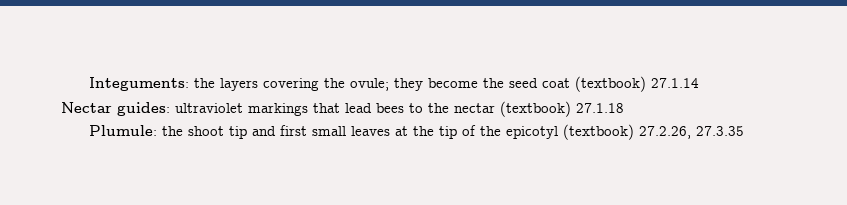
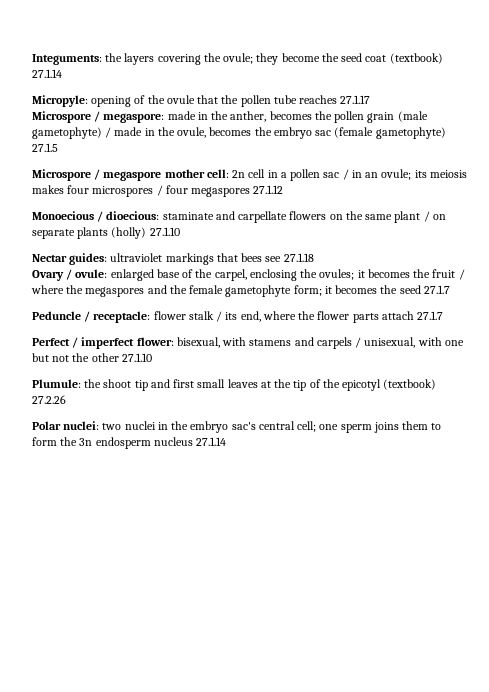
+ Micropyle: opening of the ovule that the pollen tube reaches 27.1.17
+ Microspore / megaspore: made in the anther, becomes the pollen grain (male gametophyte) / made in the ovule, becomes the embryo sac (female gametophyte) 27.1.5
+ Microspore / megaspore mother cell: 2n cell in a pollen sac / in an ovule; its meiosis makes four microspores / four megaspores 27.1.12
+ Monoecious / dioecious: staminate and carpellate flowers on the same plant / on separate plants (holly) 27.1.10
- Nectar guides: ultraviolet markings that lead bees to the nectar (textbook) 27.1.18
+ Nectar guides: ultraviolet markings that bees see 27.1.18
+ Ovary / ovule: enlarged base of the carpel, enclosing the ovules; it becomes the fruit / where the megaspores and the female gametophyte form; it becomes the seed 27.1.7
+ Peduncle / receptacle: flower stalk / its end, where the flower parts attach 27.1.7
+ Perfect / imperfect flower: bisexual, with stamens and carpels / unisexual, with one but not the other 27.1.10
- Plumule: the shoot tip and first small leaves at the tip of the epicotyl (textbook) 27.2.26, 27.3.35
+ Plumule: the shoot tip and first small leaves at the tip of the epicotyl (textbook) 27.2.26
+ Polar nuclei: two nuclei in the embryo sac's central cell; one sperm joins them to form the 3n endosperm nucleus 27.1.14

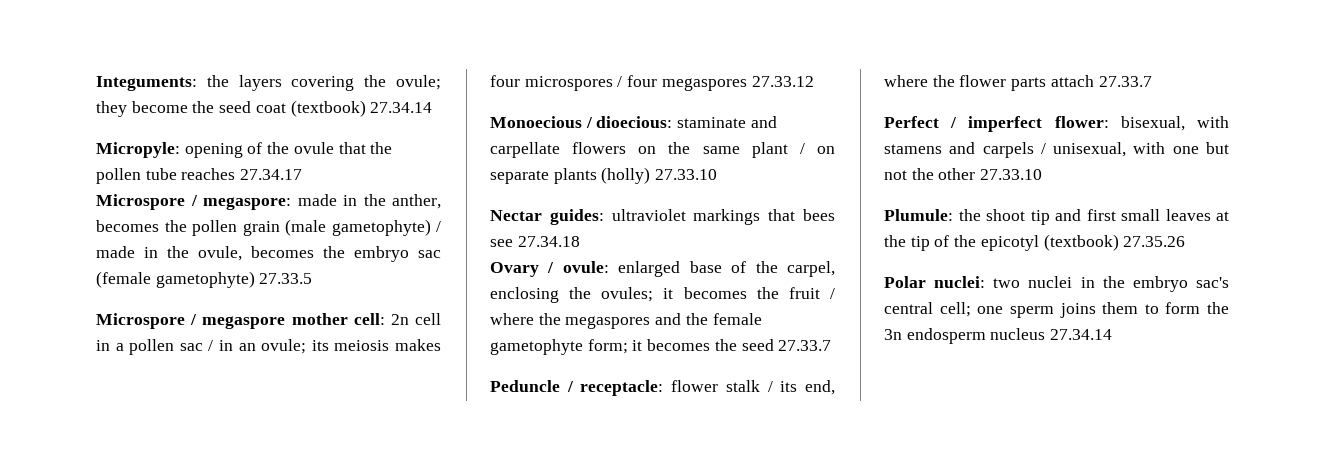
- Integuments: the layers covering the ovule; they become the seed coat (textbook) 27.1.14
+ Integuments: the layers covering the ovule; they become the seed coat (textbook) 27.34.14
- Micropyle: opening of the ovule that the pollen tube reaches 27.1.17
+ Micropyle: opening of the ovule that the pollen tube reaches 27.34.17
- Microspore / megaspore: made in the anther, becomes the pollen grain (male gametophyte) / made in the ovule, becomes the embryo sac (female gametophyte) 27.1.5
+ Microspore / megaspore: made in the anther, becomes the pollen grain (male gametophyte) / made in the ovule, becomes the embryo sac (female gametophyte) 27.33.5
- Microspore / megaspore mother cell: 2n cell in a pollen sac / in an ovule; its meiosis makes four microspores / four megaspores 27.1.12
+ Microspore / megaspore mother cell: 2n cell in a pollen sac / in an ovule; its meiosis makes four microspores / four megaspores 27.33.12
- Monoecious / dioecious: staminate and carpellate flowers on the same plant / on separate plants (holly) 27.1.10
+ Monoecious / dioecious: staminate and carpellate flowers on the same plant / on separate plants (holly) 27.33.10
- Nectar guides: ultraviolet markings that bees see 27.1.18
+ Nectar guides: ultraviolet markings that bees see 27.34.18
- Ovary / ovule: enlarged base of the carpel, enclosing the ovules; it becomes the fruit / where the megaspores and the female gametophyte form; it becomes the seed 27.1.7
+ Ovary / ovule: enlarged base of the carpel, enclosing the ovules; it becomes the fruit / where the megaspores and the female gametophyte form; it becomes the seed 27.33.7
- Peduncle / receptacle: flower stalk / its end, where the flower parts attach 27.1.7
+ Peduncle / receptacle: flower stalk / its end, where the flower parts attach 27.33.7
- Perfect / imperfect flower: bisexual, with stamens and carpels / unisexual, with one but not the other 27.1.10
+ Perfect / imperfect flower: bisexual, with stamens and carpels / unisexual, with one but not the other 27.33.10
- Plumule: the shoot tip and first small leaves at the tip of the epicotyl (textbook) 27.2.26
+ Plumule: the shoot tip and first small leaves at the tip of the epicotyl (textbook) 27.35.26
- Polar nuclei: two nuclei in the embryo sac's central cell; one sperm joins them to form the 3n endosperm nucleus 27.1.14
+ Polar nuclei: two nuclei in the embryo sac's central cell; one sperm joins them to form the 3n endosperm nucleus 27.34.14

